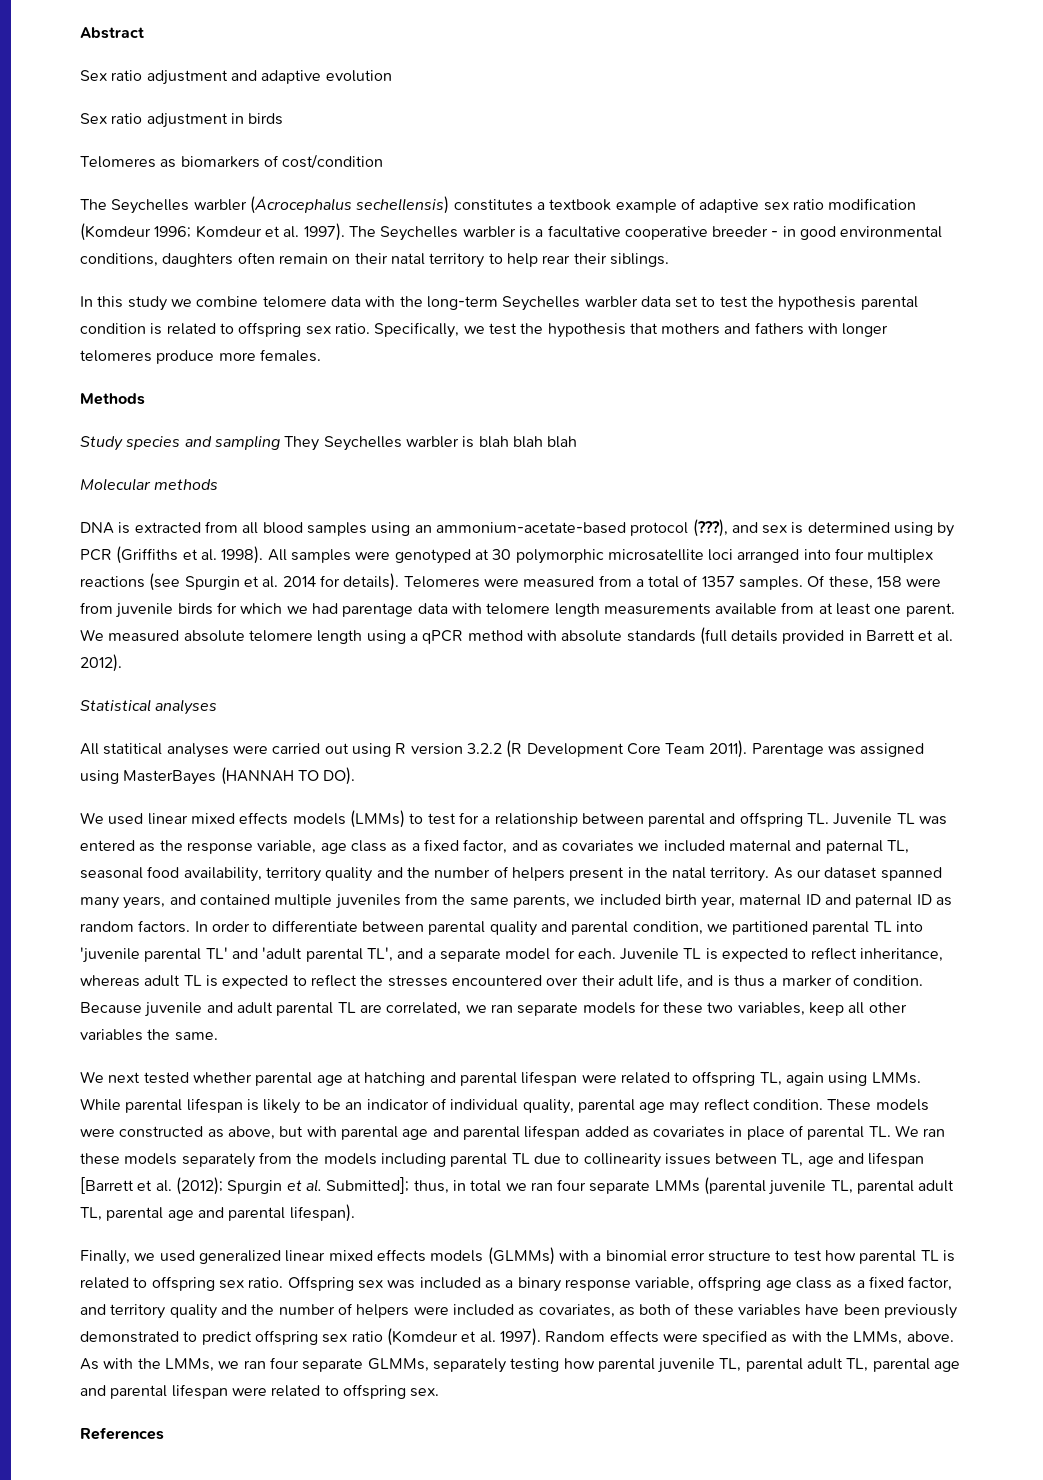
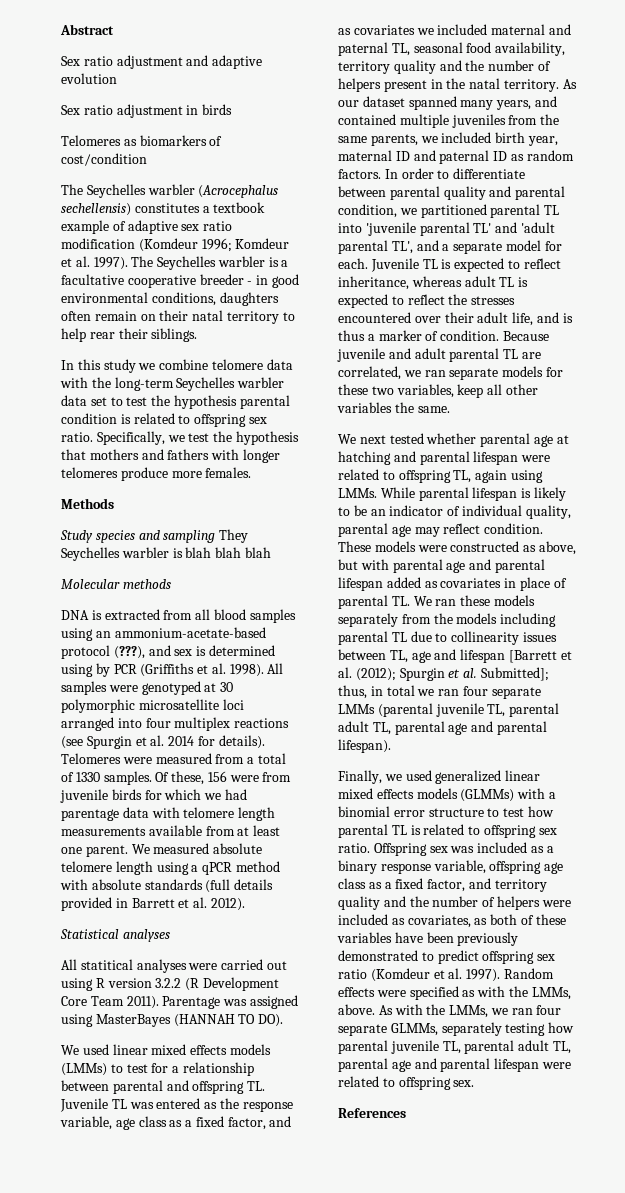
- Telomeres were measured from a total of 1357 samples.
+ Telomeres were measured from a total of 1330 samples.
- Of these, 158 were from juvenile birds for which we had parentage data with telomere length measurements available from at least one parent.
+ Of these, 156 were from juvenile birds for which we had parentage data with telomere length measurements available from at least one parent.

